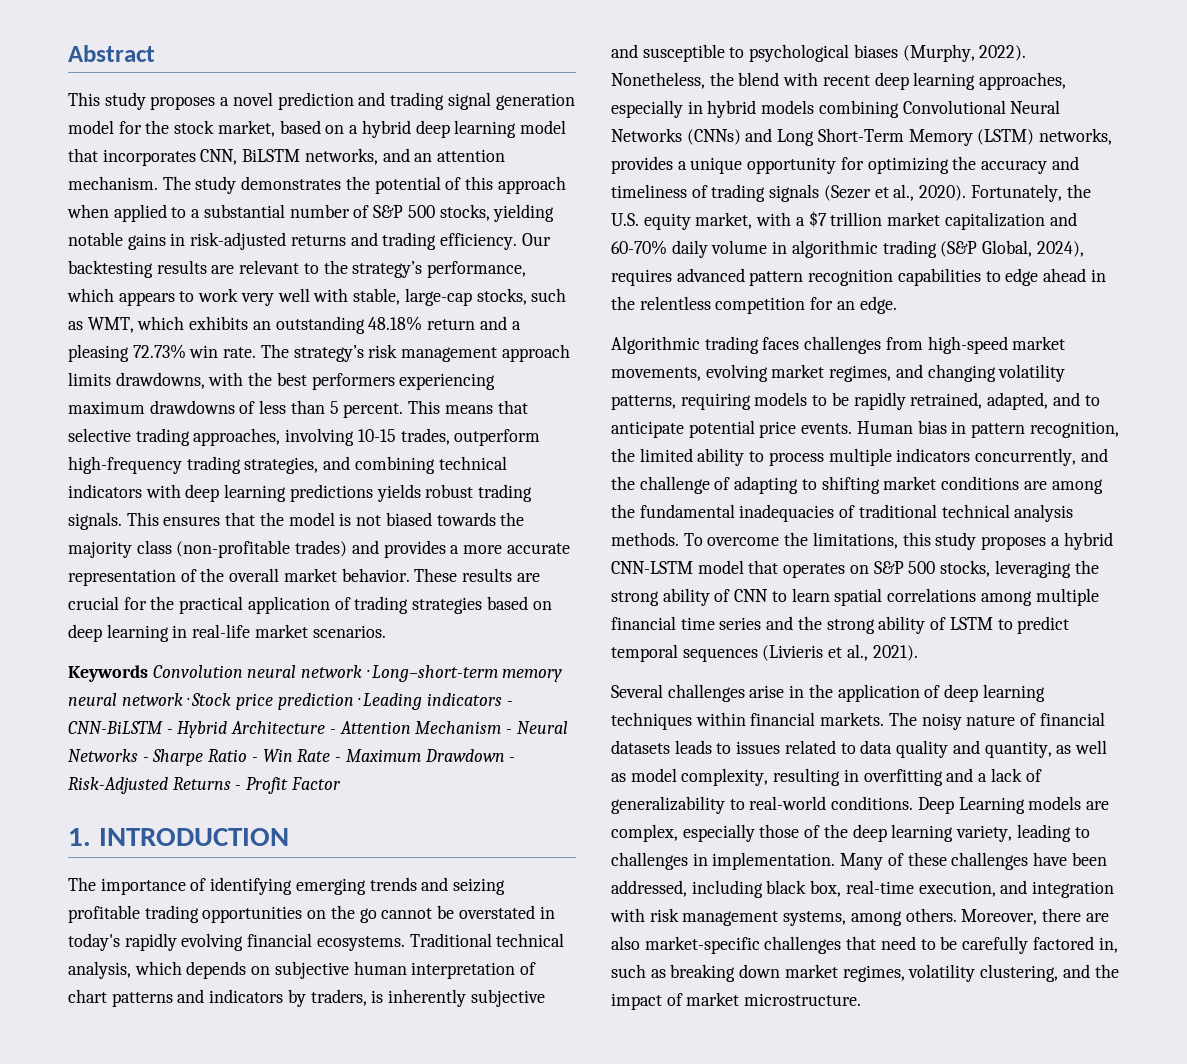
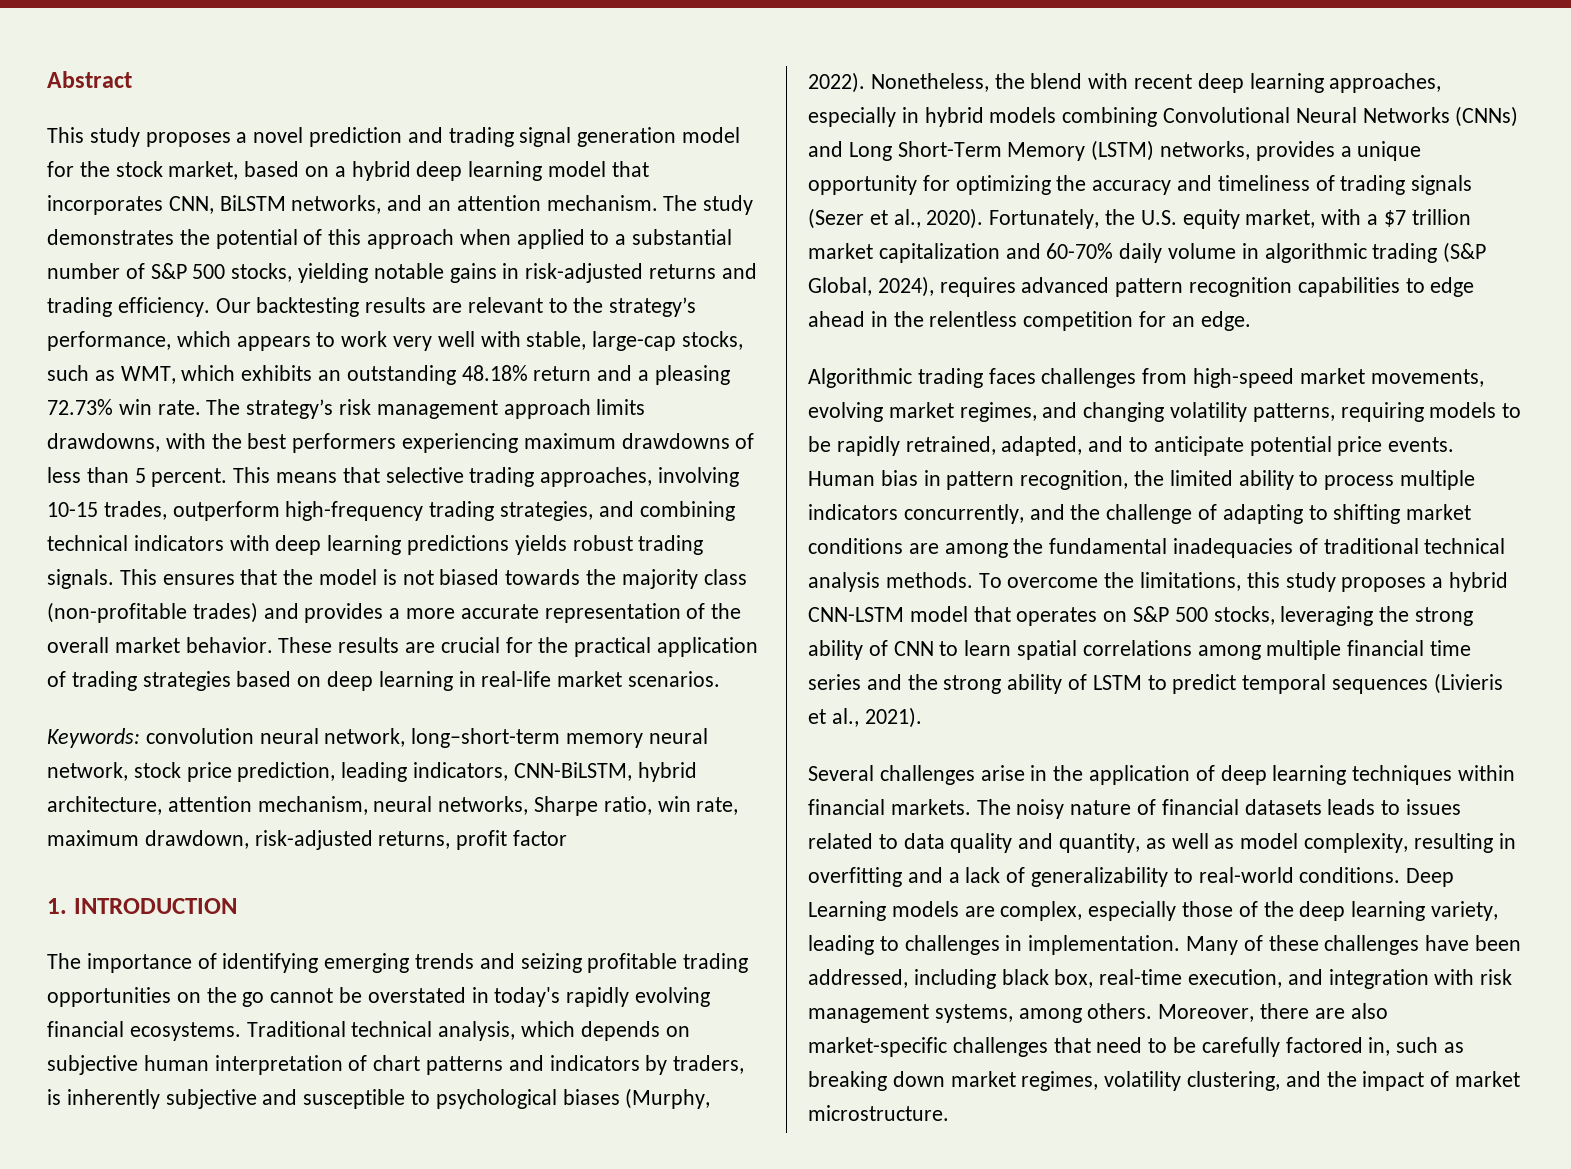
- Keywords Convolution neural network · Long–short-term memory neural network · Stock price prediction · Leading indicators - CNN-BiLSTM - Hybrid Architecture - Attention Mechanism - Neural Networks - Sharpe Ratio - Win Rate - Maximum Drawdown - Risk-Adjusted Returns - Profit Factor
+ Keywords: convolution neural network, long–short-term memory neural network, stock price prediction, leading indicators, CNN-BiLSTM, hybrid architecture, attention mechanism, neural networks, Sharpe ratio, win rate, maximum drawdown, risk-adjusted returns, profit factor

